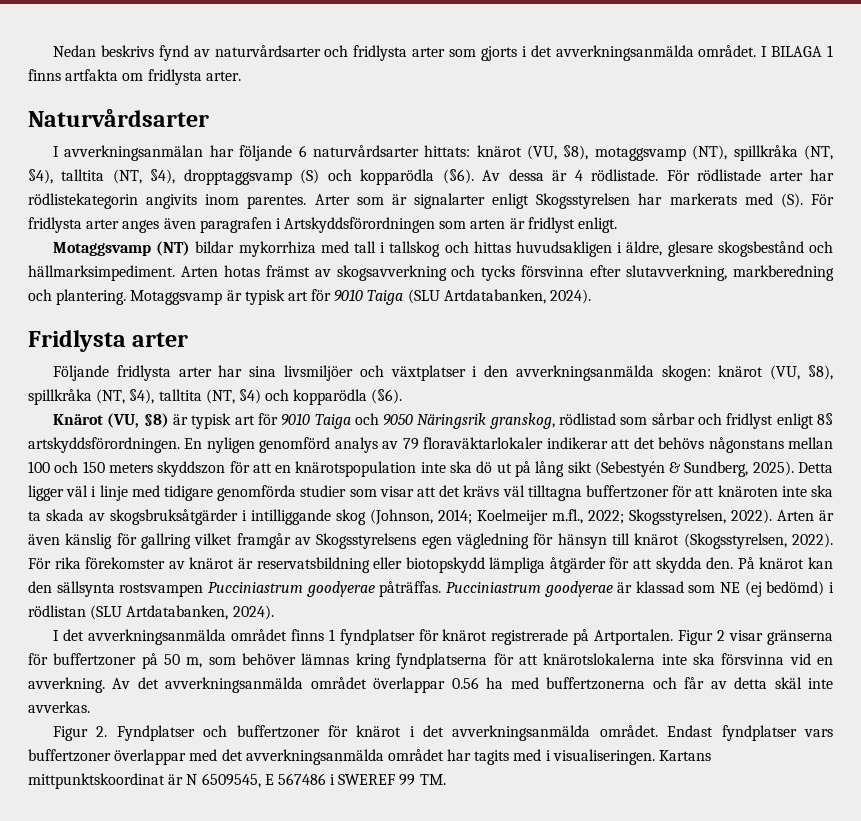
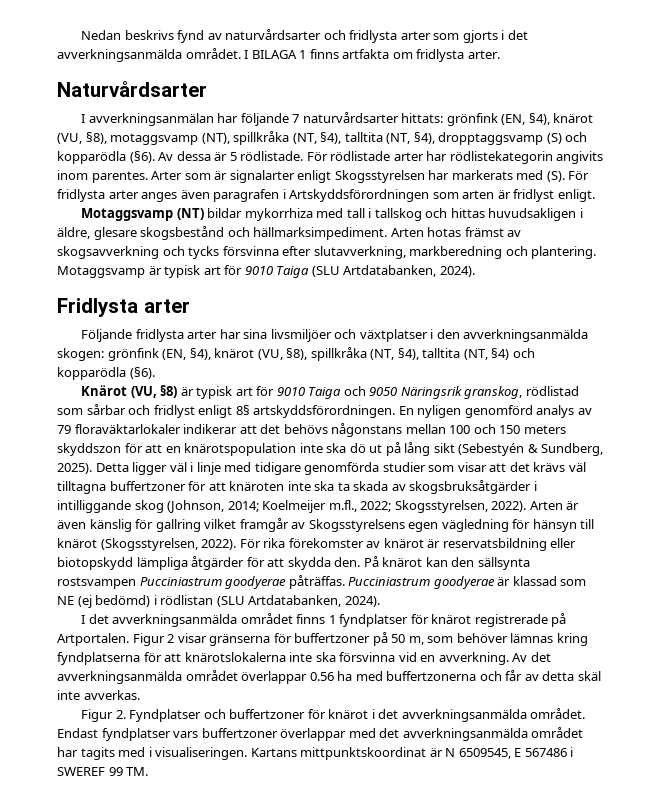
- I avverkningsanmälan har följande 6 naturvårdsarter hittats: knärot (VU, §8), motaggsvamp (NT), spillkråka (NT, §4), talltita (NT, §4), dropptaggsvamp (S) och kopparödla (§6).
+ I avverkningsanmälan har följande 7 naturvårdsarter hittats: grönfink (EN, §4), knärot (VU, §8), motaggsvamp (NT), spillkråka (NT, §4), talltita (NT, §4), dropptaggsvamp (S) och kopparödla (§6).
- Av dessa är 4 rödlistade.
+ Av dessa är 5 rödlistade.
- Följande fridlysta arter har sina livsmiljöer och växtplatser i den avverkningsanmälda skogen: knärot (VU, §8), spillkråka (NT, §4), talltita (NT, §4) och kopparödla (§6).
+ Följande fridlysta arter har sina livsmiljöer och växtplatser i den avverkningsanmälda skogen: grönfink (EN, §4), knärot (VU, §8), spillkråka (NT, §4), talltita (NT, §4) och kopparödla (§6).

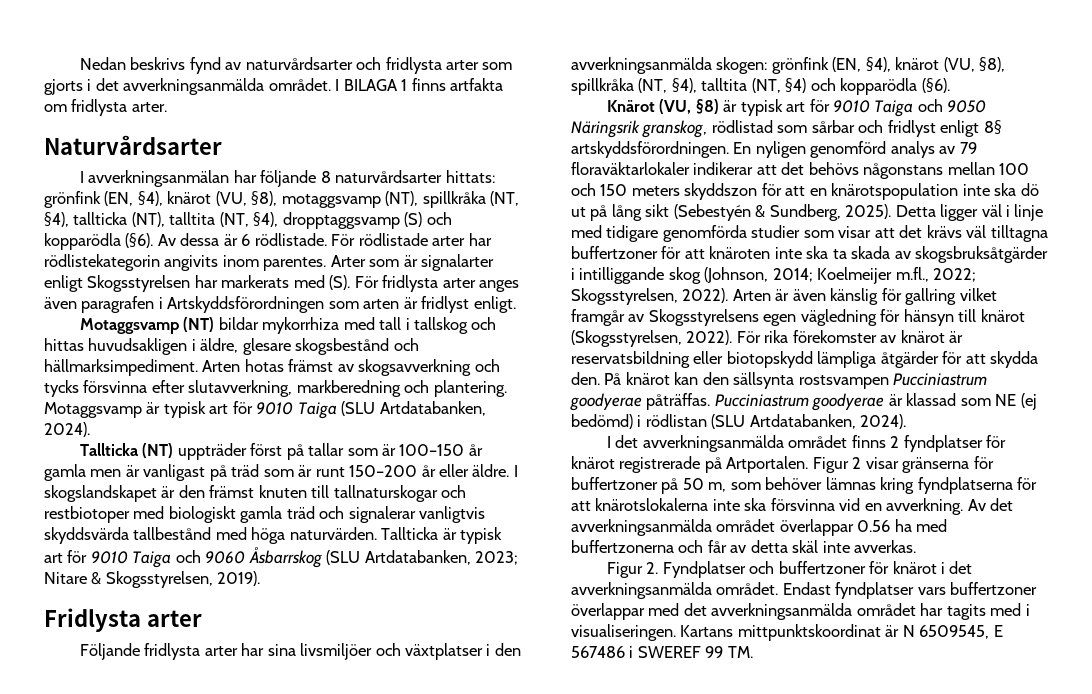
- I avverkningsanmälan har följande 7 naturvårdsarter hittats: grönfink (EN, §4), knärot (VU, §8), motaggsvamp (NT), spillkråka (NT, §4), talltita (NT, §4), dropptaggsvamp (S) och kopparödla (§6).
+ I avverkningsanmälan har följande 8 naturvårdsarter hittats: grönfink (EN, §4), knärot (VU, §8), motaggsvamp (NT), spillkråka (NT, §4), tallticka (NT), talltita (NT, §4), dropptaggsvamp (S) och kopparödla (§6).
- Av dessa är 5 rödlistade.
+ Av dessa är 6 rödlistade.
+ Tallticka (NT) uppträder först på tallar som är 100–150 år gamla men är vanligast på träd som är runt 150–200 år eller äldre. I skogslandskapet är den främst knuten till tallnaturskogar och restbiotoper med biologiskt gamla träd och signalerar vanligtvis skyddsvärda tallbestånd med höga naturvärden. Tallticka är typisk art för 9010 Taiga och 9060 Åsbarrskog (SLU Artdatabanken, 2023; Nitare & Skogsstyrelsen, 2019).
- I det avverkningsanmälda området finns 1 fyndplatser för knärot registrerade på Artportalen.
+ I det avverkningsanmälda området finns 2 fyndplatser för knärot registrerade på Artportalen.

